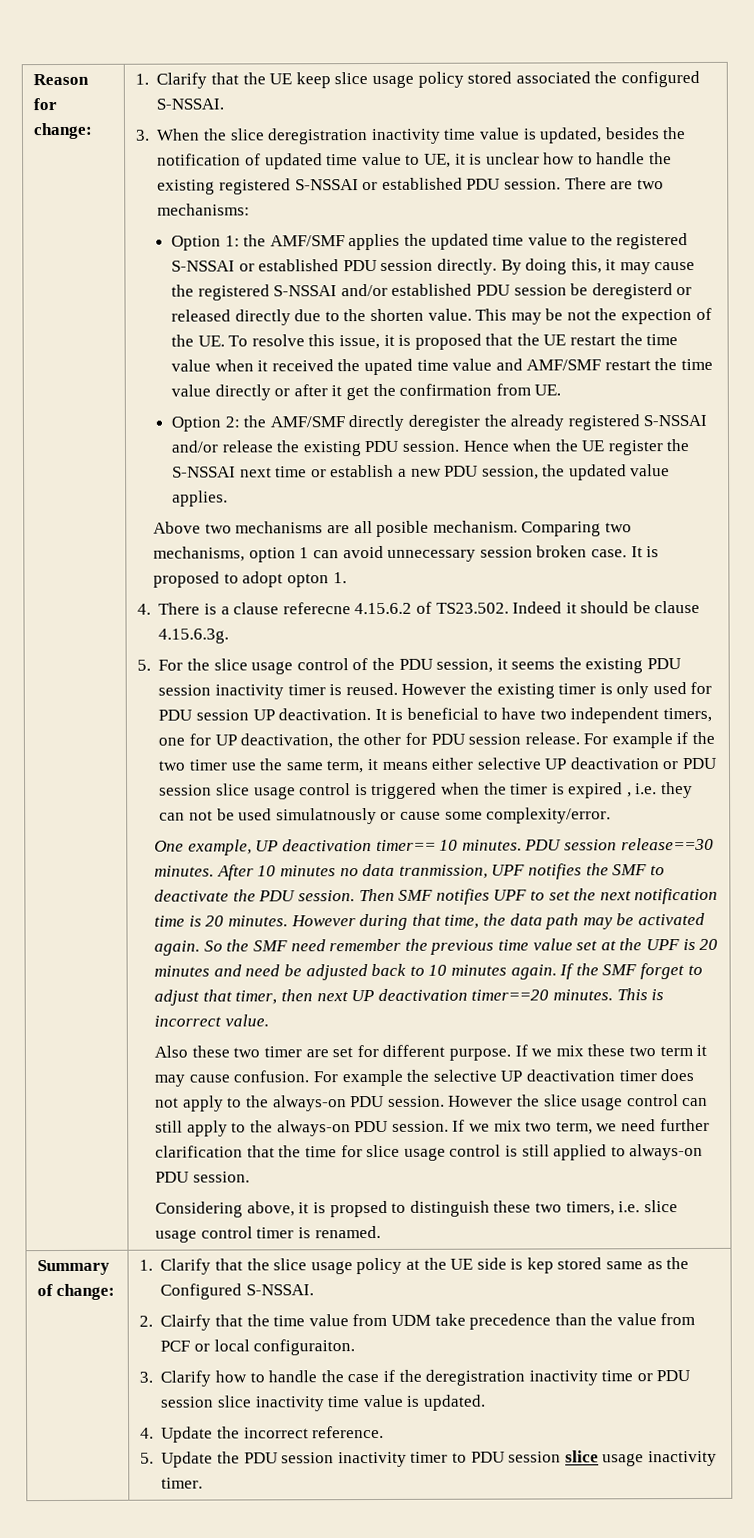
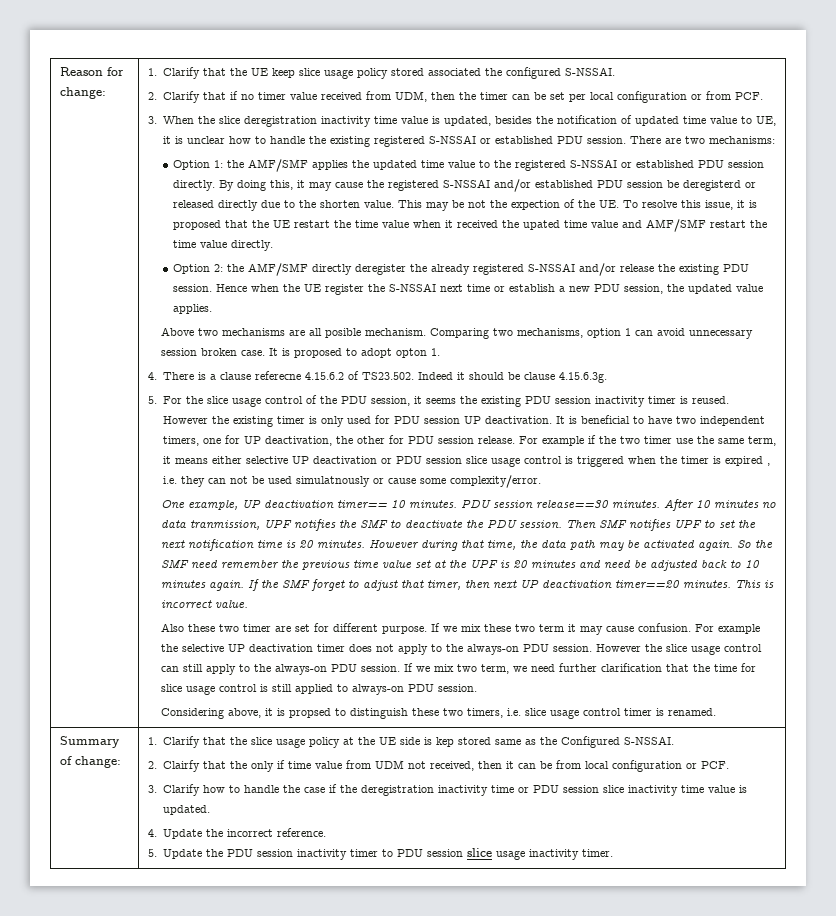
+ 2. Clarify that if no timer value received from UDM, then the timer can be set per local configuration or from PCF.
- This may be not the expection of the UE. To resolve this issue, it is proposed that the UE restart the time value when it received the upated time value and AMF/SMF restart the time value directly or after it get the confirmation from UE.
+ This may be not the expection of the UE. To resolve this issue, it is proposed that the UE restart the time value when it received the upated time value and AMF/SMF restart the time value directly.
- 2. Clairfy that the time value from UDM take precedence than the value from PCF or local configuraiton.
+ 2. Clairfy that the only if time value from UDM not received, then it can be from local configuration or PCF.

